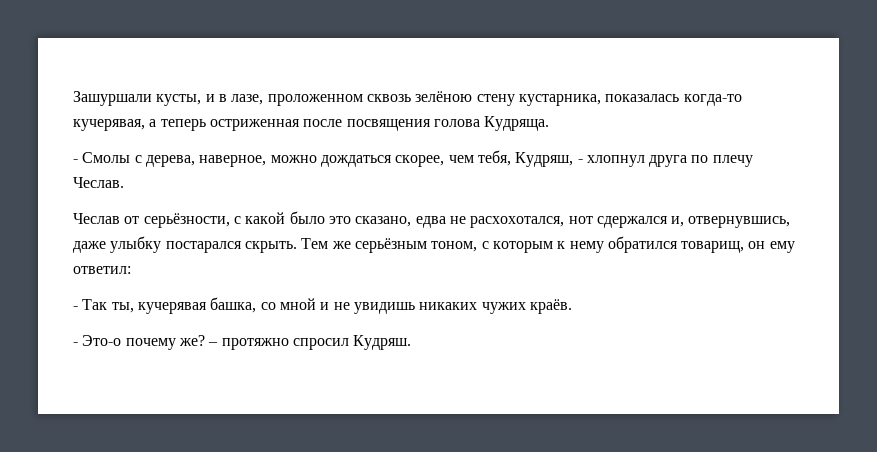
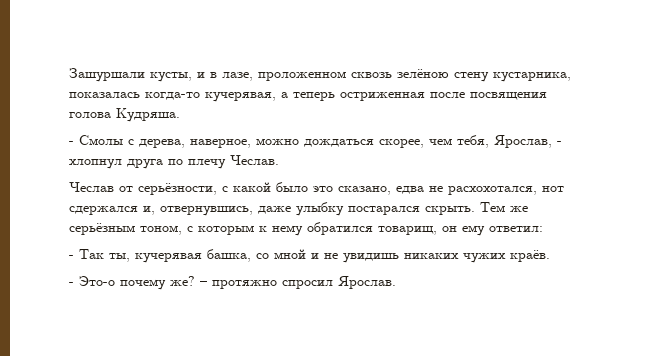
- Зашуршали кусты, и в лазе, проложенном сквозь зелёною стену кустарника, показалась когда-то кучерявая, а теперь остриженная после посвящения голова Кудряща.
+ Зашуршали кусты, и в лазе, проложенном сквозь зелёною стену кустарника, показалась когда-то кучерявая, а теперь остриженная после посвящения голова Кудряша.
- - Смолы с дерева, наверное, можно дождаться скорее, чем тебя, Кудряш, - хлопнул друга по плечу Чеслав.
+ - Смолы с дерева, наверное, можно дождаться скорее, чем тебя, Ярослав, - хлопнул друга по плечу Чеслав.
- – протяжно спросил Кудряш.
+ – протяжно спросил Ярослав.

